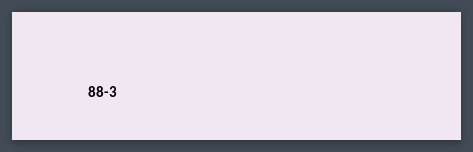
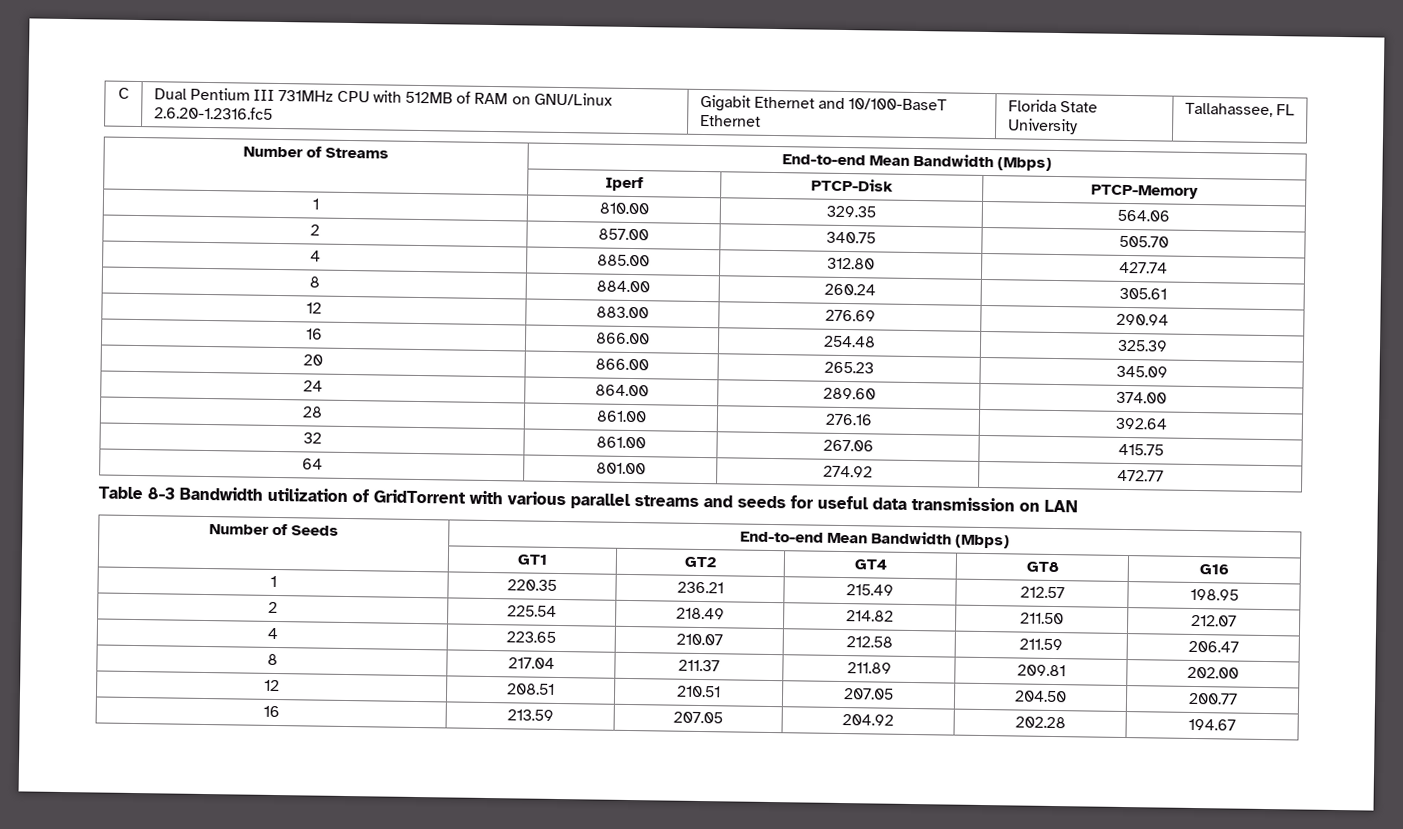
- 88-3
+ C | Dual Pentium III 731MHz CPU with 512MB of RAM on GNU/Linux 2.6.20-1.2316.fc5 | Gigabit Ethernet and 10/100-BaseT Ethernet | Florida State University | Tallahassee, FL
+ Number of Streams | End-to-end Mean Bandwidth (Mbps)
+ | Iperf | PTCP-Disk | PTCP-Memory
+ 1 | 810.00 | 329.35 | 564.06
+ 2 | 857.00 | 340.75 | 505.70
+ 4 | 885.00 | 312.80 | 427.74
+ 8 | 884.00 | 260.24 | 305.61
+ 12 | 883.00 | 276.69 | 290.94
+ 16 | 866.00 | 254.48 | 325.39
+ 20 | 866.00 | 265.23 | 345.09
+ 24 | 864.00 | 289.60 | 374.00
+ 28 | 861.00 | 276.16 | 392.64
+ 32 | 861.00 | 267.06 | 415.75
+ 64 | 801.00 | 274.92 | 472.77
+ Table 8-3 Bandwidth utilization of GridTorrent with various parallel streams and seeds for useful data transmission on LAN
+ Number of Seeds | End-to-end Mean Bandwidth (Mbps)
+ | GT1 | GT2 | GT4 | GT8 | G16
+ 1 | 220.35 | 236.21 | 215.49 | 212.57 | 198.95
+ 2 | 225.54 | 218.49 | 214.82 | 211.50 | 212.07
+ 4 | 223.65 | 210.07 | 212.58 | 211.59 | 206.47
+ 8 | 217.04 | 211.37 | 211.89 | 209.81 | 202.00
+ 12 | 208.51 | 210.51 | 207.05 | 204.50 | 200.77
+ 16 | 213.59 | 207.05 | 204.92 | 202.28 | 194.67

